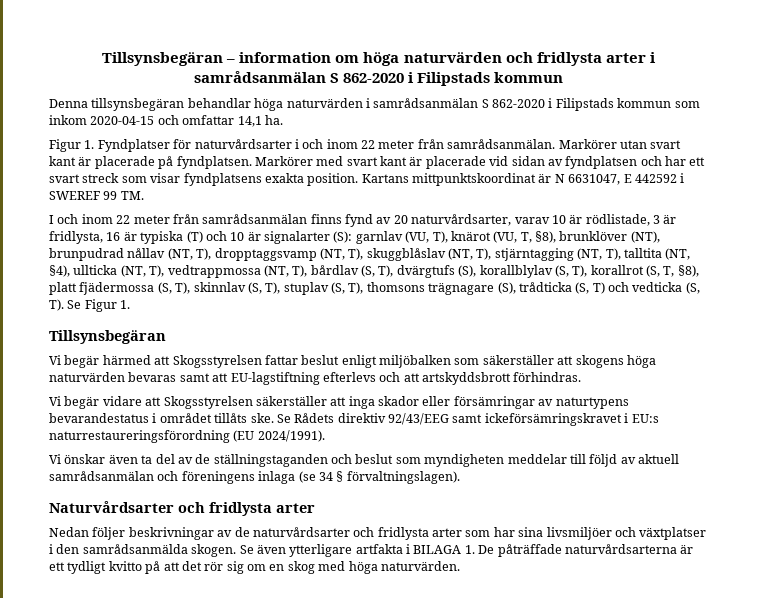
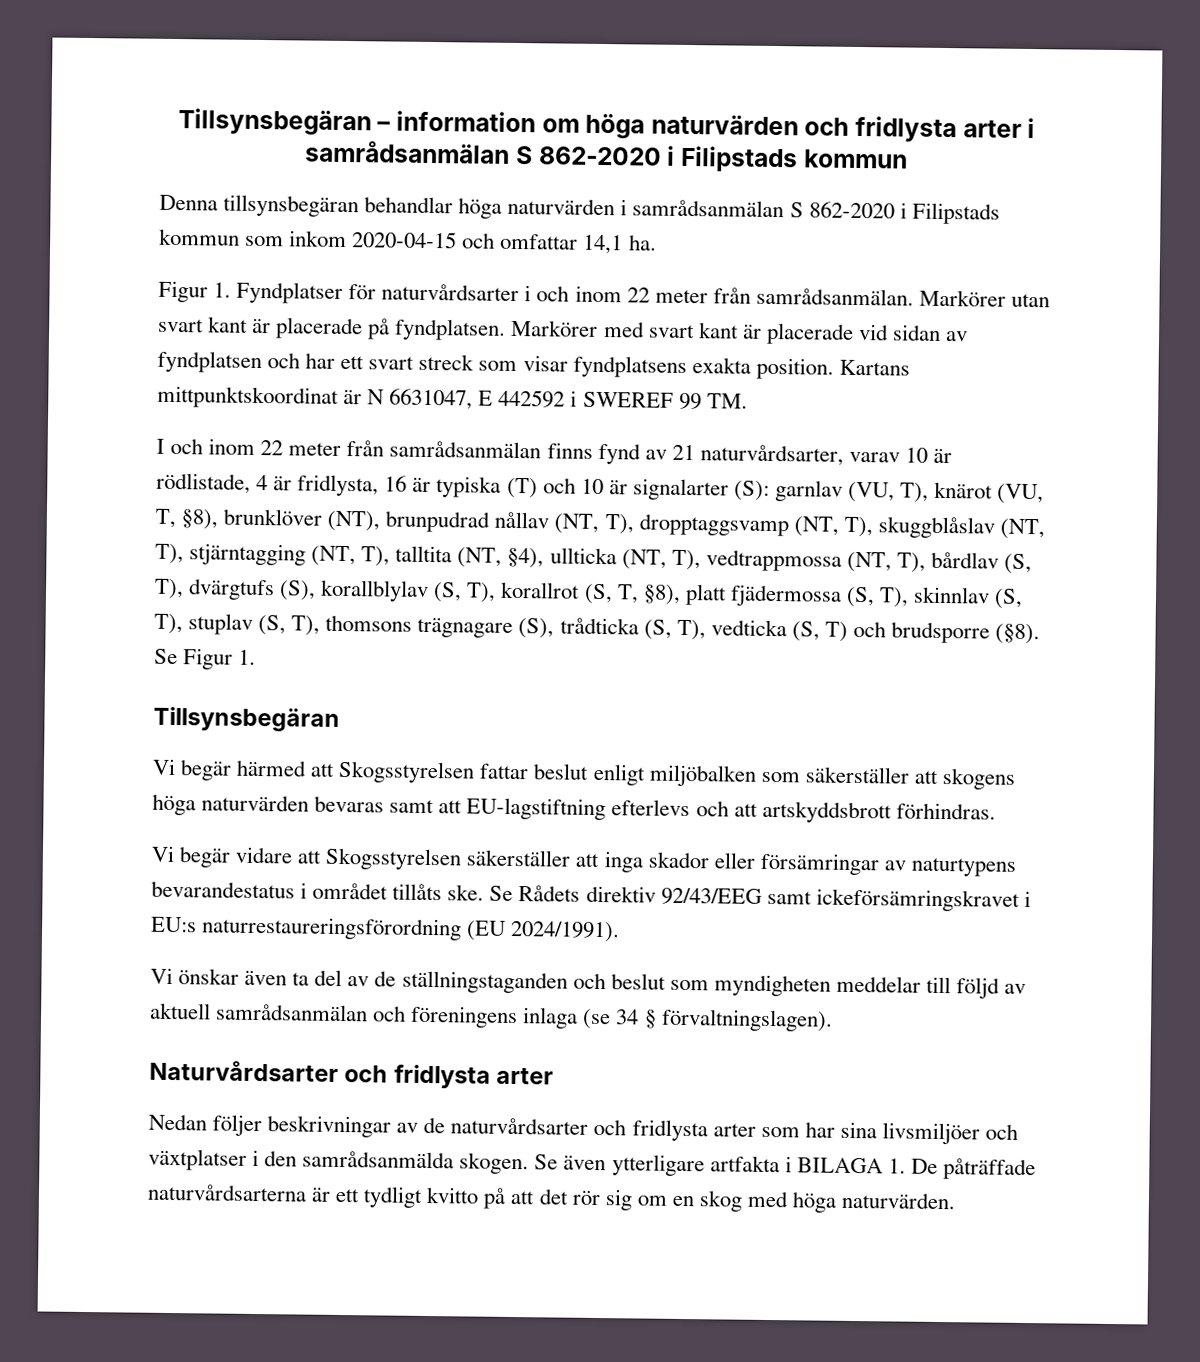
- I och inom 22 meter från samrådsanmälan finns fynd av 20 naturvårdsarter, varav 10 är rödlistade, 3 är fridlysta, 16 är typiska (T) och 10 är signalarter (S):
+ I och inom 22 meter från samrådsanmälan finns fynd av 21 naturvårdsarter, varav 10 är rödlistade, 4 är fridlysta, 16 är typiska (T) och 10 är signalarter (S):
- garnlav (VU, T), knärot (VU, T, §8), brunklöver (NT), brunpudrad nållav (NT, T), dropptaggsvamp (NT, T), skuggblåslav (NT, T), stjärntagging (NT, T), talltita (NT, §4), ullticka (NT, T), vedtrappmossa (NT, T), bårdlav (S, T), dvärgtufs (S), korallblylav (S, T), korallrot (S, T, §8), platt fjädermossa (S, T), skinnlav (S, T), stuplav (S, T), thomsons trägnagare (S), trådticka (S, T) och vedticka (S, T). Se Figur 1.
+ garnlav (VU, T), knärot (VU, T, §8), brunklöver (NT), brunpudrad nållav (NT, T), dropptaggsvamp (NT, T), skuggblåslav (NT, T), stjärntagging (NT, T), talltita (NT, §4), ullticka (NT, T), vedtrappmossa (NT, T), bårdlav (S, T), dvärgtufs (S), korallblylav (S, T), korallrot (S, T, §8), platt fjädermossa (S, T), skinnlav (S, T), stuplav (S, T), thomsons trägnagare (S), trådticka (S, T), vedticka (S, T) och brudsporre (§8). Se Figur 1.

